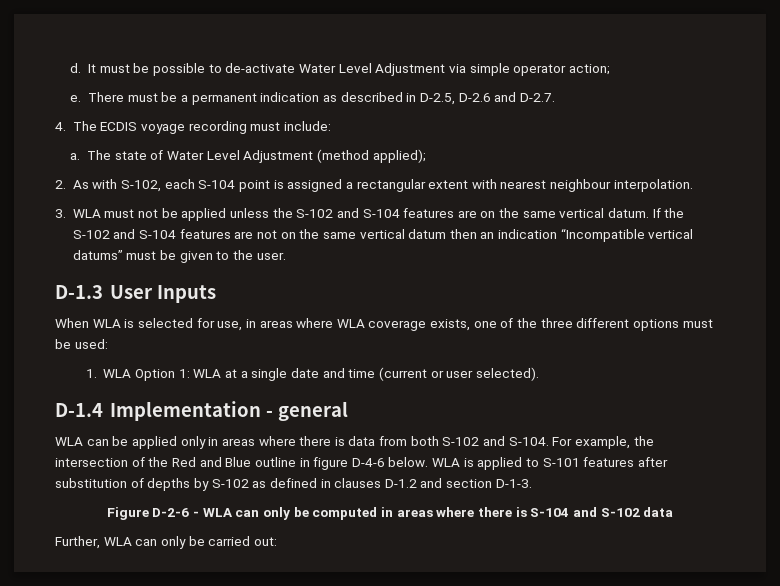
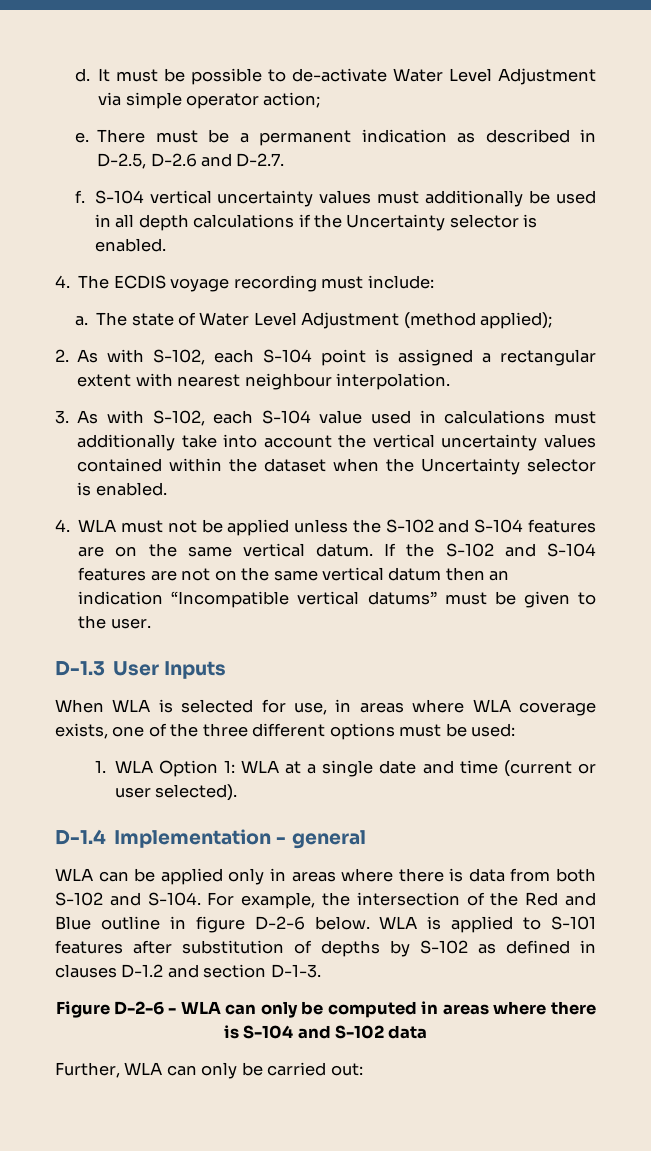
+ f. S-104 vertical uncertainty values must additionally be used in all depth calculations if the Uncertainty selector is enabled.
- 3. WLA must not be applied unless the S-102 and S-104 features are on the same vertical datum.
+ 3. As with S-102, each S-104 value used in calculations must additionally take into account the vertical uncertainty values contained within the dataset when the Uncertainty selector is enabled.
+ 4. WLA must not be applied unless the S-102 and S-104 features are on the same vertical datum.
- For example, the intersection of the Red and Blue outline in figure D-4-6 below.
+ For example, the intersection of the Red and Blue outline in figure D-2-6 below.

